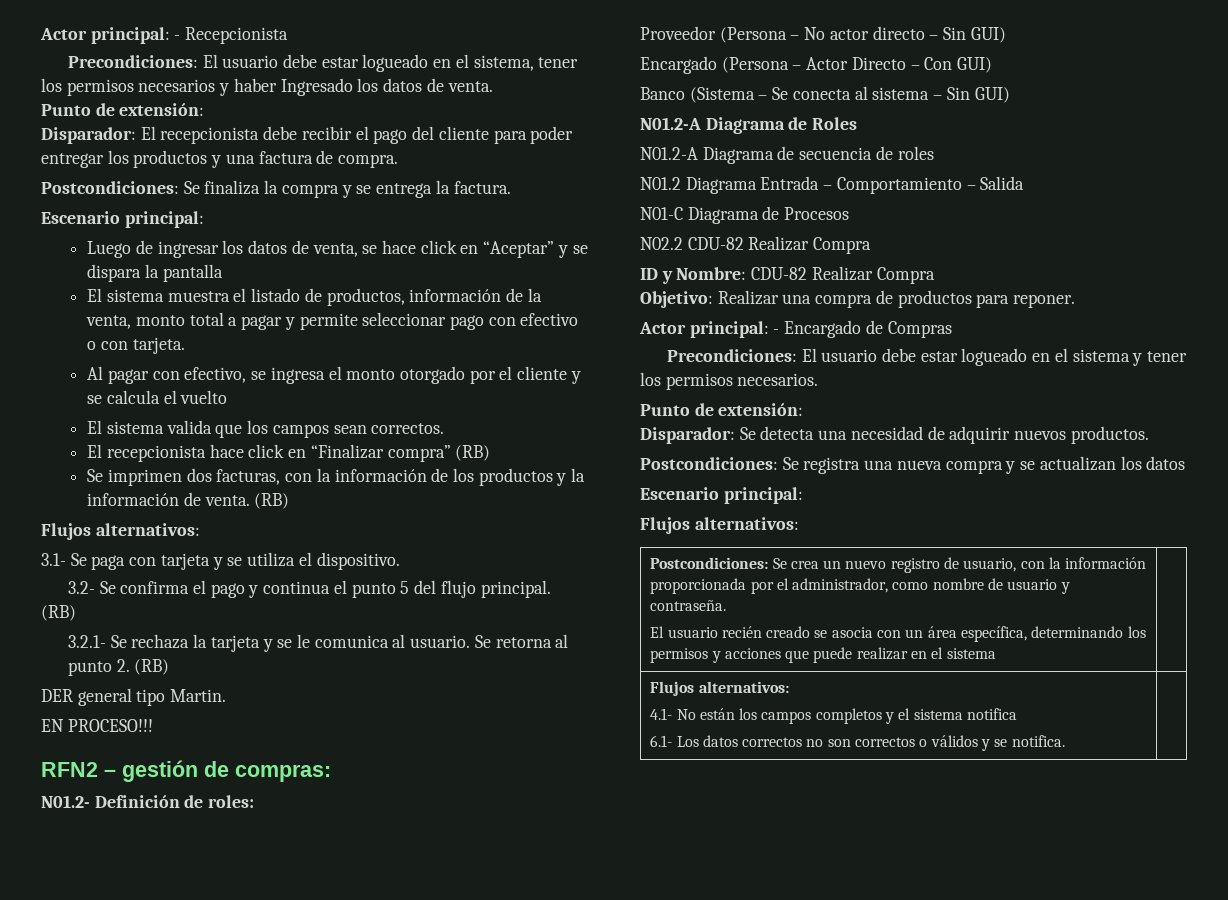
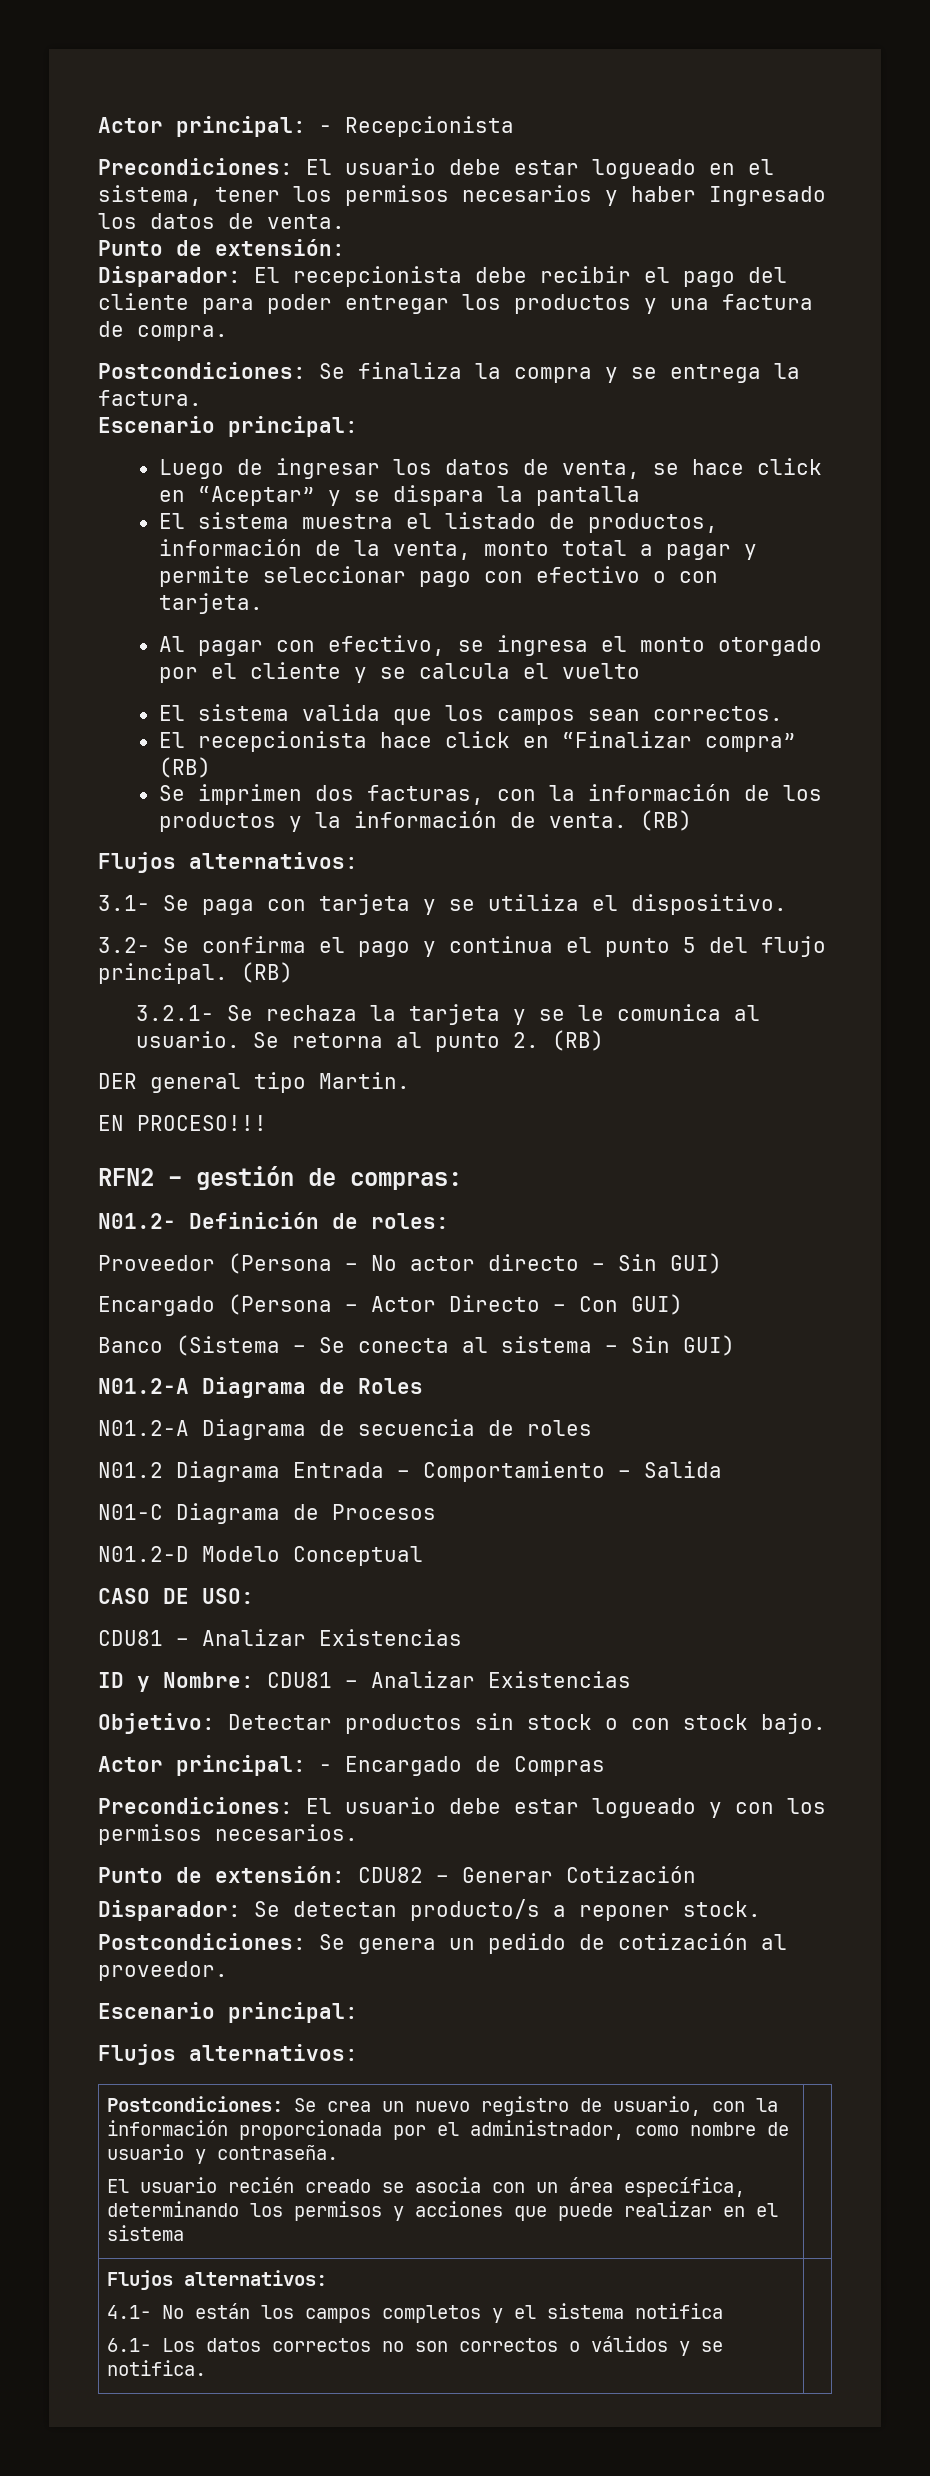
- N02.2 CDU-82 Realizar Compra
- ID y Nombre: CDU-82 Realizar Compra
- Objetivo: Realizar una compra de productos para reponer.
+ N01.2-D Modelo Conceptual
+ CASO DE USO:
+ CDU81 – Analizar Existencias
+ ID y Nombre: CDU81 – Analizar Existencias
+ Objetivo: Detectar productos sin stock o con stock bajo.
- Precondiciones: El usuario debe estar logueado en el sistema y tener los permisos necesarios.
- Punto de extensión:
- Disparador: Se detecta una necesidad de adquirir nuevos productos.
- Postcondiciones: Se registra una nueva compra y se actualizan los datos
+ Precondiciones: El usuario debe estar logueado y con los permisos necesarios.
+ Punto de extensión: CDU82 – Generar Cotización
+ Disparador: Se detectan producto/s a reponer stock.
+ Postcondiciones: Se genera un pedido de cotización al proveedor.

